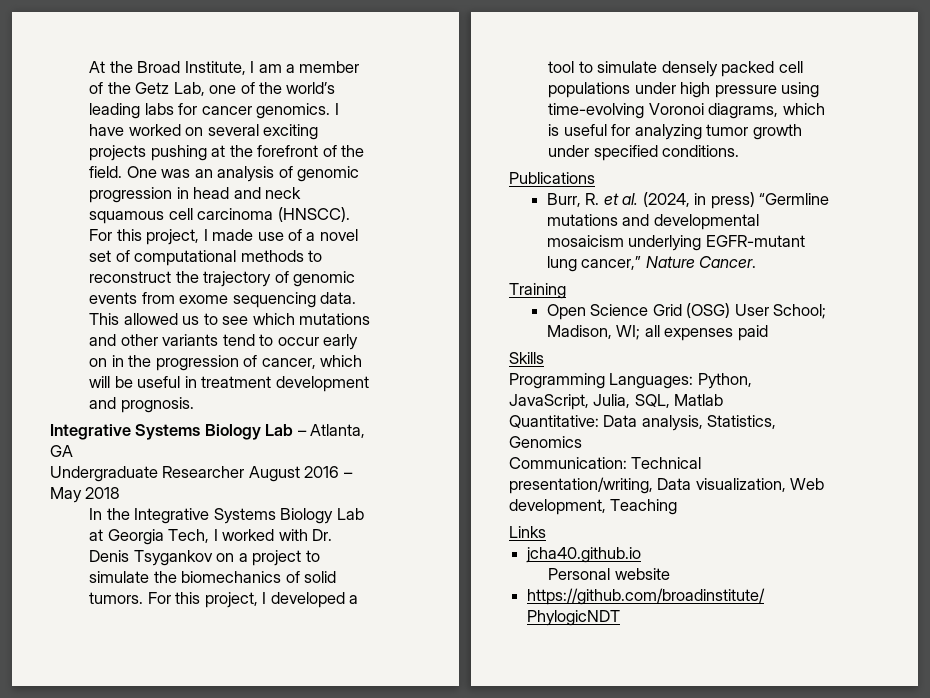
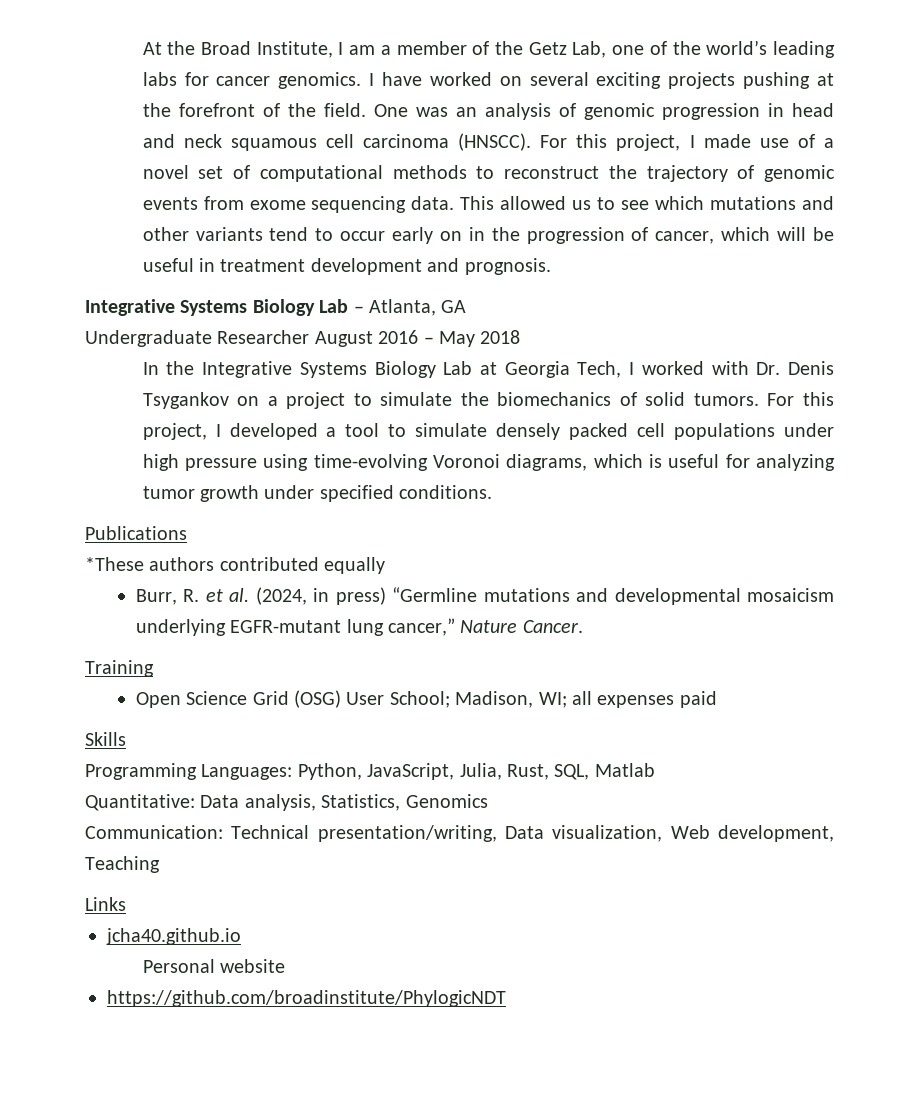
+ *These authors contributed equally
- Programming Languages: Python, JavaScript, Julia, SQL, Matlab
+ Programming Languages: Python, JavaScript, Julia, Rust, SQL, Matlab

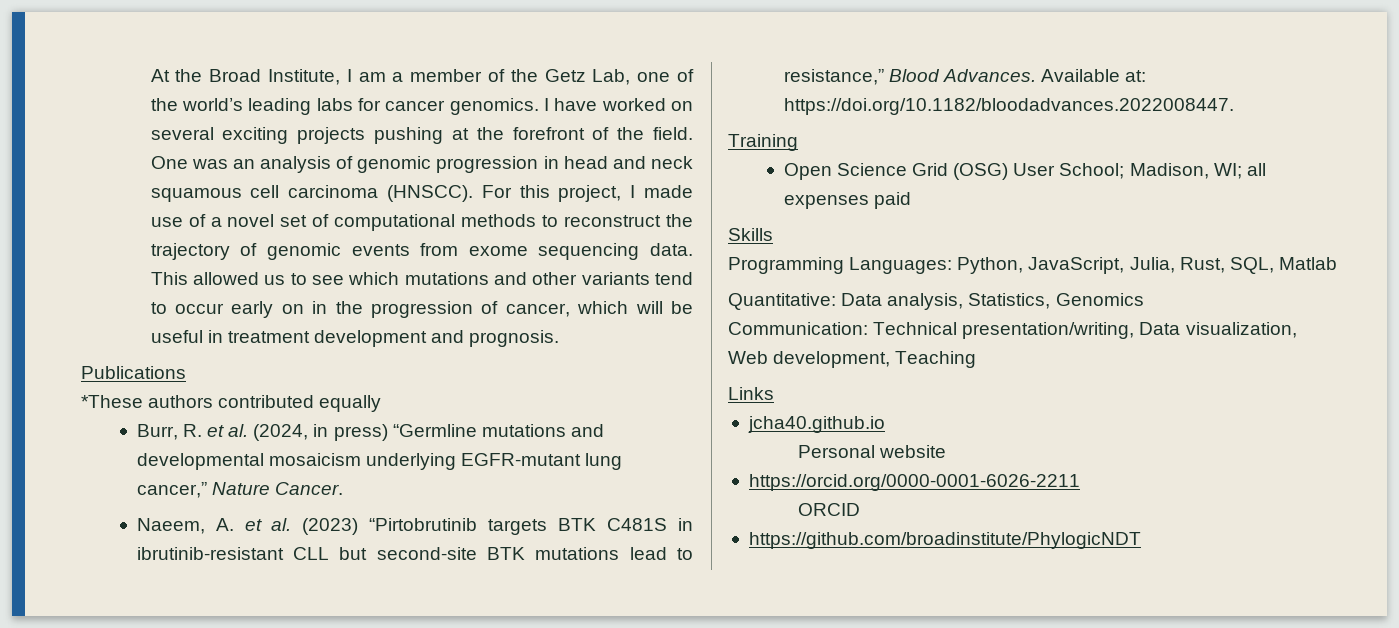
- Integrative Systems Biology Lab – Atlanta, GA
- Undergraduate Researcher August 2016 – May 2018
- In the Integrative Systems Biology Lab at Georgia Tech, I worked with Dr. Denis Tsygankov on a project to simulate the biomechanics of solid tumors. For this project, I developed a tool to simulate densely packed cell populations under high pressure using time-evolving Voronoi diagrams, which is useful for analyzing tumor growth under specified conditions.
+ Naeem, A. et al. (2023) “Pirtobrutinib targets BTK C481S in ibrutinib-resistant CLL but second-site BTK mutations lead to resistance,” Blood Advances. Available at: https://doi.org/10.1182/bloodadvances.2022008447.
+ https://orcid.org/0000-0001-6026-2211
+ ORCID

